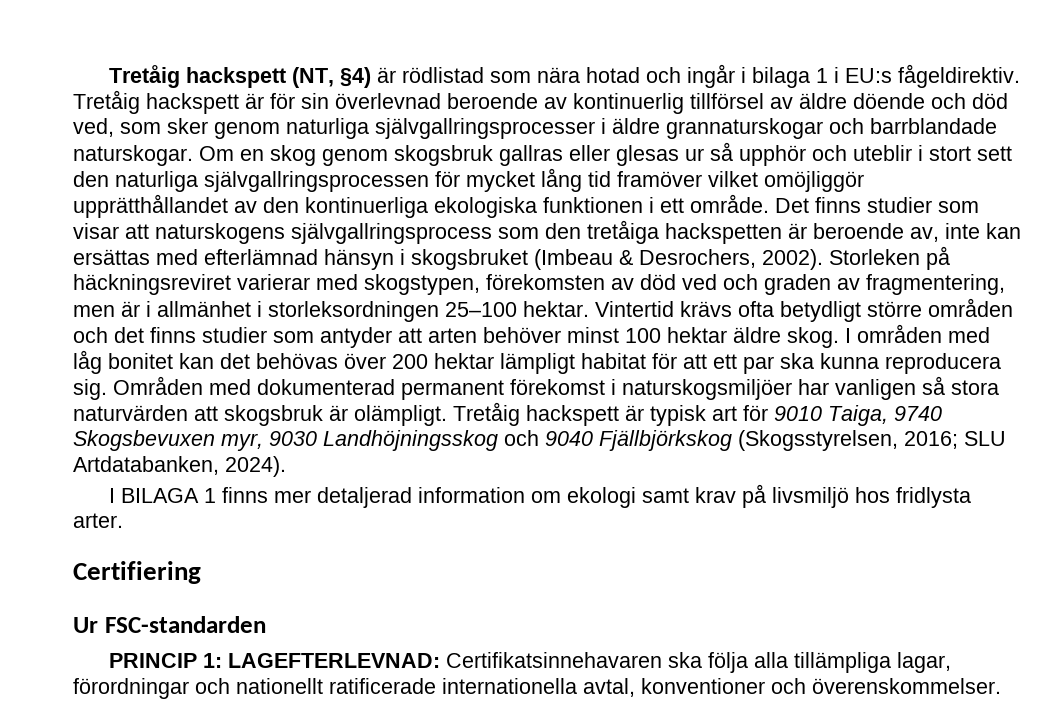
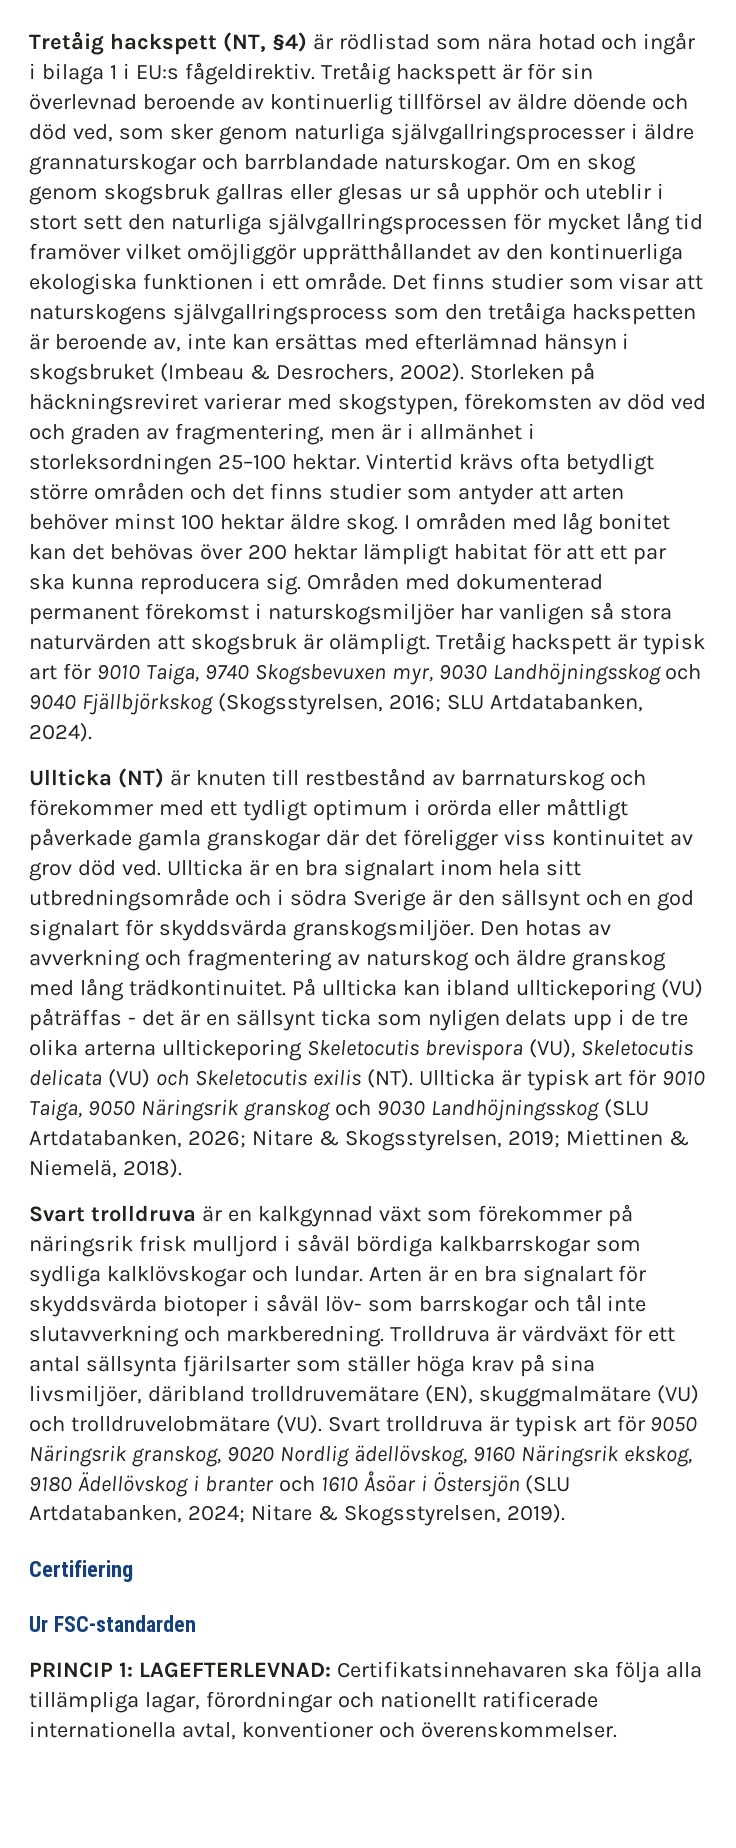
- I BILAGA 1 finns mer detaljerad information om ekologi samt krav på livsmiljö hos fridlysta arter.
+ Ullticka (NT) är knuten till restbestånd av barrnaturskog och förekommer med ett tydligt optimum i orörda eller måttligt påverkade gamla granskogar där det föreligger viss kontinuitet av grov död ved. Ullticka är en bra signalart inom hela sitt utbredningsområde och i södra Sverige är den sällsynt och en god signalart för skyddsvärda granskogsmiljöer. Den hotas av avverkning och fragmentering av naturskog och äldre granskog med lång trädkontinuitet. På ullticka kan ibland ulltickeporing (VU) påträffas - det är en sällsynt ticka som nyligen delats upp i de tre olika arterna ulltickeporing Skeletocutis brevispora (VU), Skeletocutis delicata (VU) och Skeletocutis exilis (NT). Ullticka är typisk art för 9010 Taiga, 9050 Näringsrik granskog och 9030 Landhöjningsskog (SLU Artdatabanken, 2026; Nitare & Skogsstyrelsen, 2019; Miettinen & Niemelä, 2018).
+ Svart trolldruva är en kalkgynnad växt som förekommer på näringsrik frisk mulljord i såväl bördiga kalkbarrskogar som sydliga kalklövskogar och lundar. Arten är en bra signalart för skyddsvärda biotoper i såväl löv- som barrskogar och tål inte slutavverkning och markberedning. Trolldruva är värdväxt för ett antal sällsynta fjärilsarter som ställer höga krav på sina livsmiljöer, däribland trolldruvemätare (EN), skuggmalmätare (VU) och trolldruvelobmätare (VU). Svart trolldruva är typisk art för 9050 Näringsrik granskog, 9020 Nordlig ädellövskog, 9160 Näringsrik ekskog, 9180 Ädellövskog i branter och 1610 Åsöar i Östersjön (SLU Artdatabanken, 2024; Nitare & Skogsstyrelsen, 2019).

